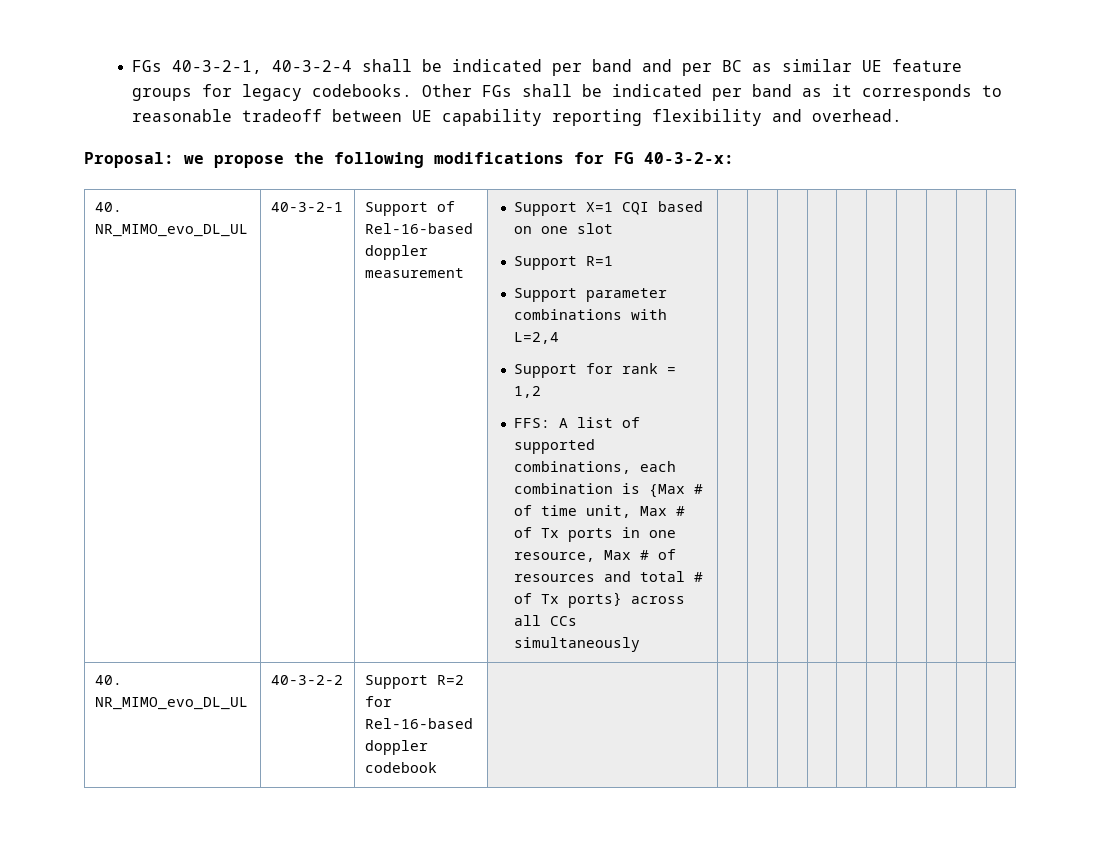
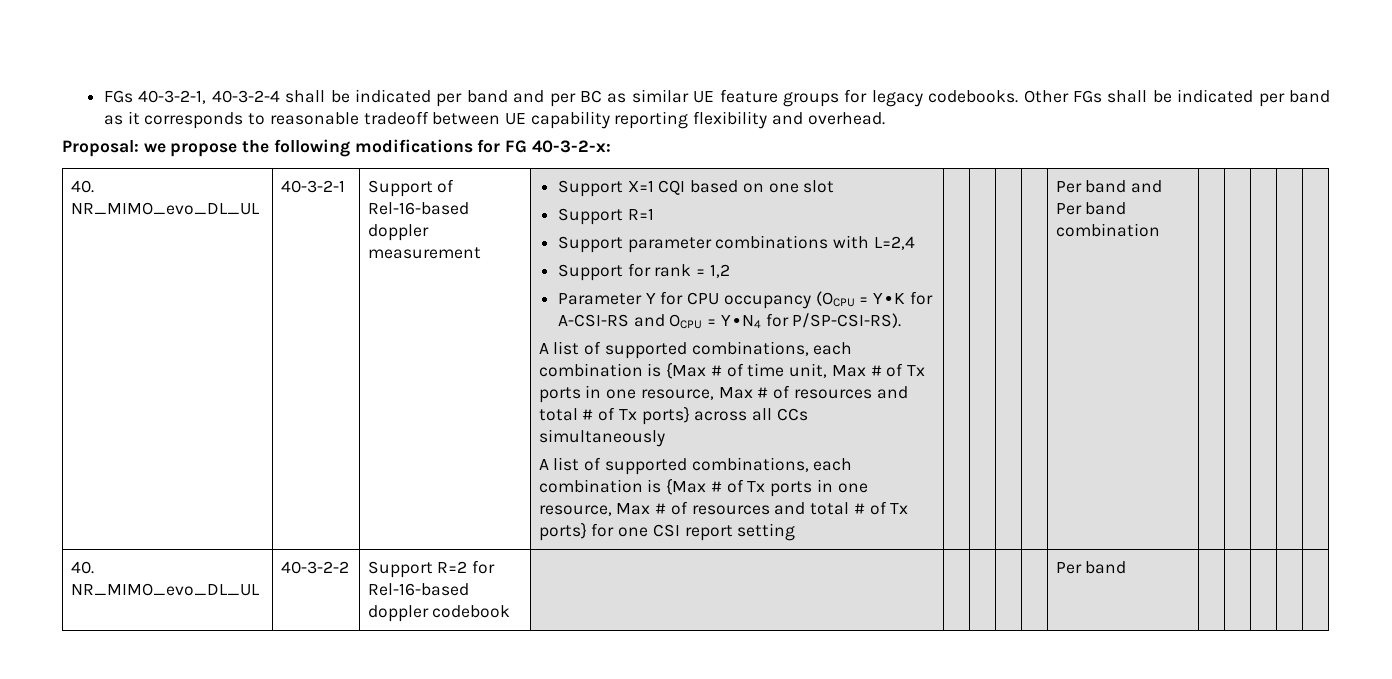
- FFS: A list of supported combinations, each combination is {Max # of time unit, Max # of Tx ports in one resource, Max # of resources and total # of Tx ports} across all CCs simultaneously
+ Parameter Y for CPU occupancy (OCPU = Y∙K for A-CSI-RS and OCPU = Y∙N4 for P/SP-CSI-RS).
+ A list of supported combinations, each combination is {Max # of time unit, Max # of Tx ports in one resource, Max # of resources and total # of Tx ports} across all CCs simultaneously
+ A list of supported combinations, each combination is {Max # of Tx ports in one resource, Max # of resources and total # of Tx ports} for one CSI report setting | | | | | Per band and Per band combination
- 40. NR_MIMO_evo_DL_UL | 40-3-2-2 | Support R=2 for Rel-16-based doppler codebook | | | | | | | | | | |
+ 40. NR_MIMO_evo_DL_UL | 40-3-2-2 | Support R=2 for Rel-16-based doppler codebook | | | | | | Per band | | | | |

